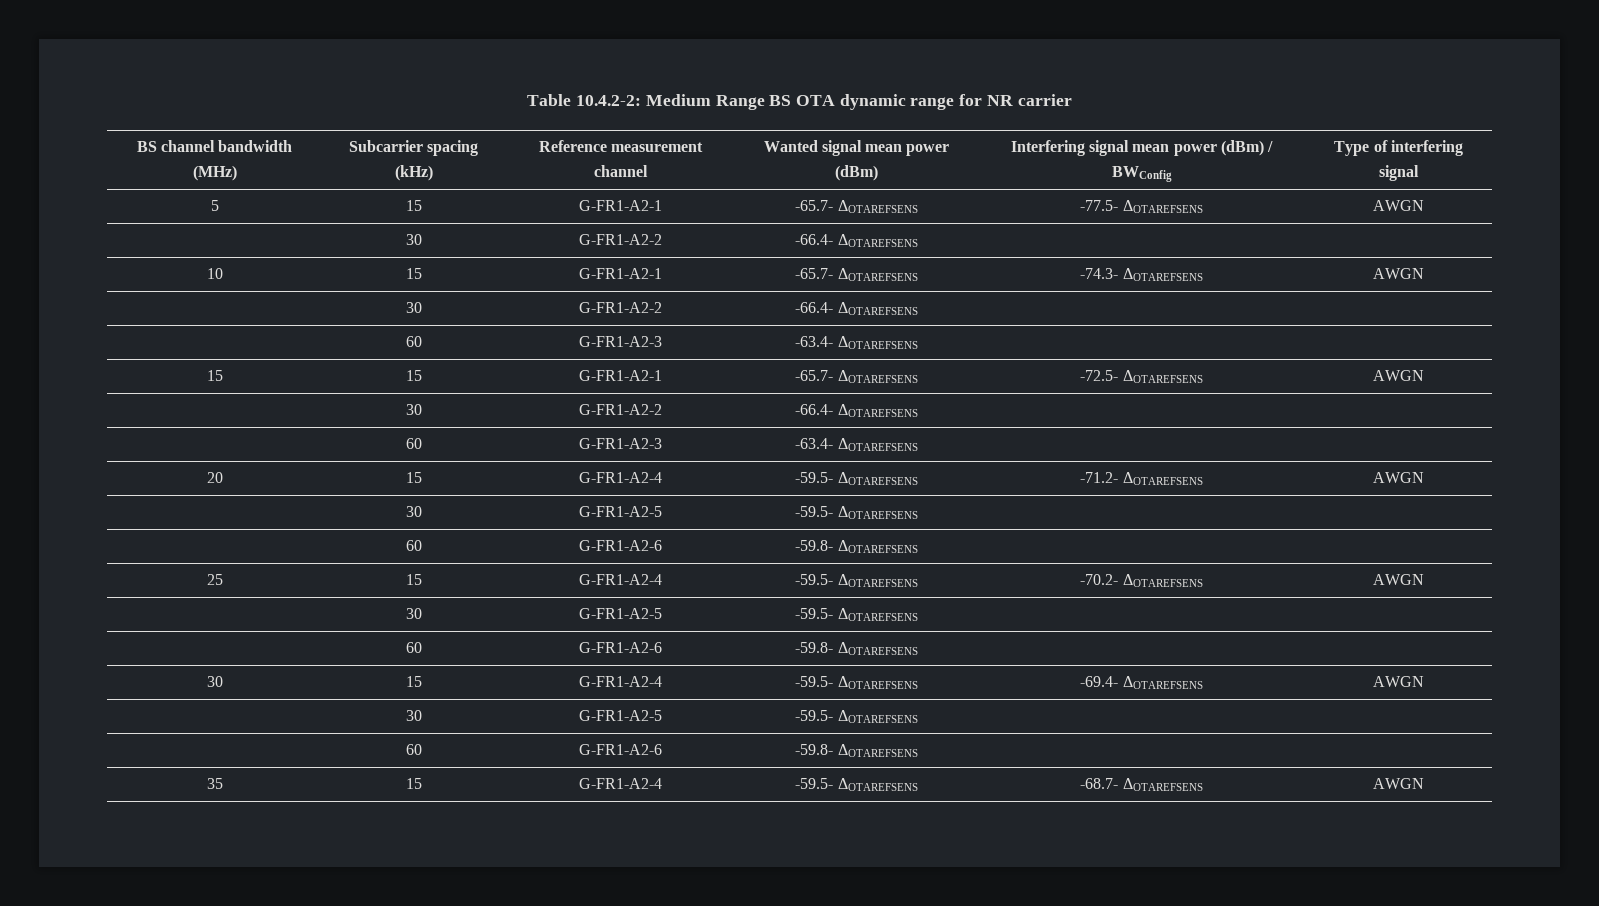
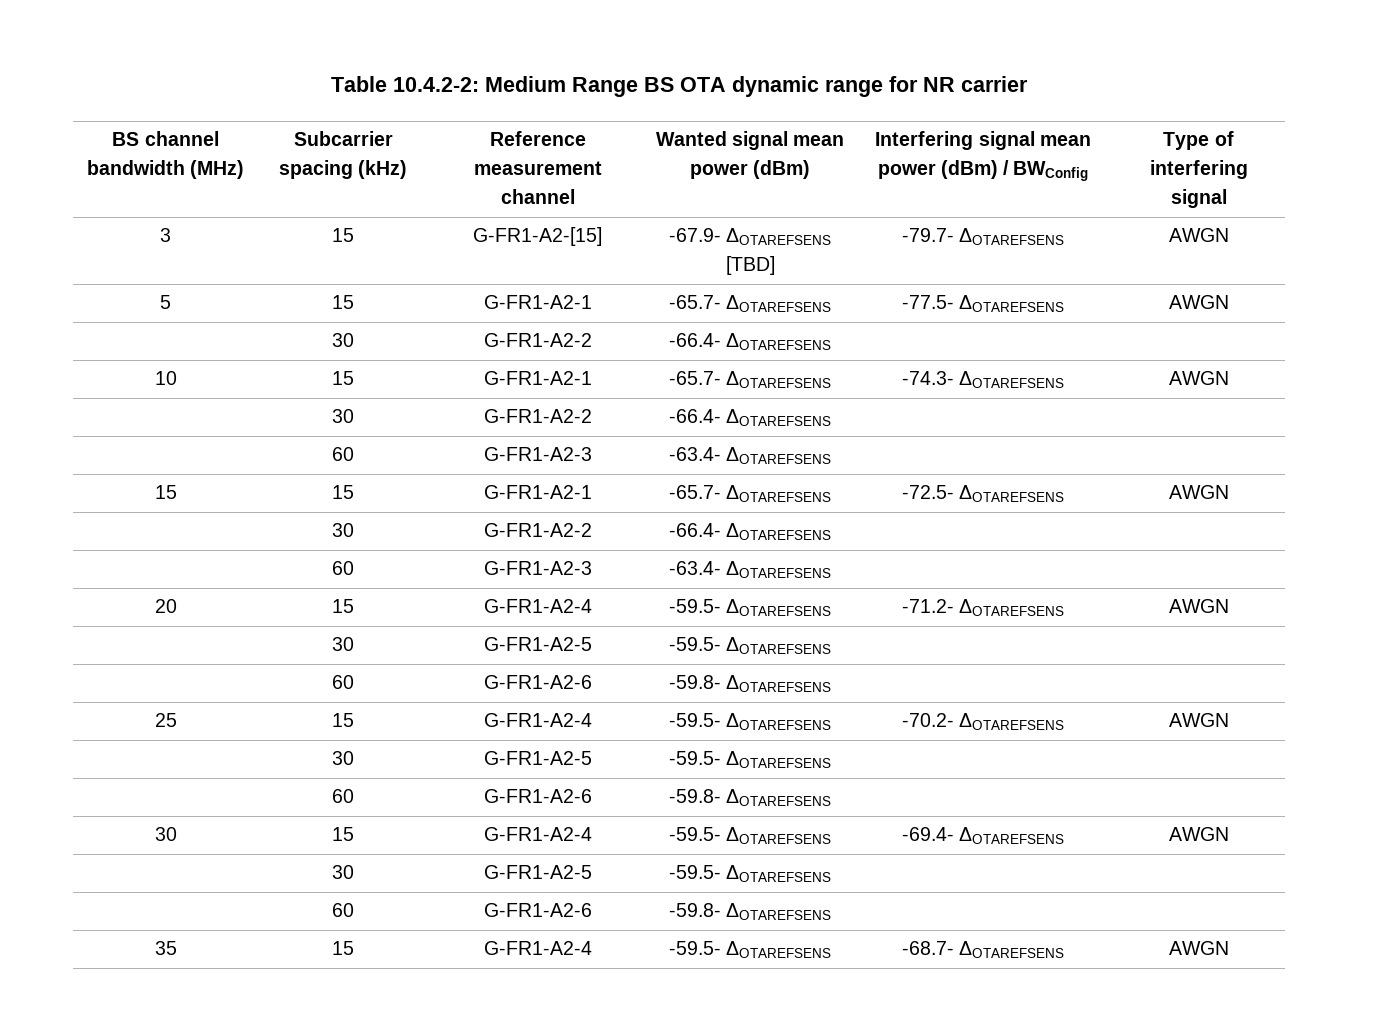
+ 3 | 15 | G-FR1-A2-[15] | -67.9- ΔOTAREFSENS [TBD] | -79.7- ΔOTAREFSENS | AWGN

